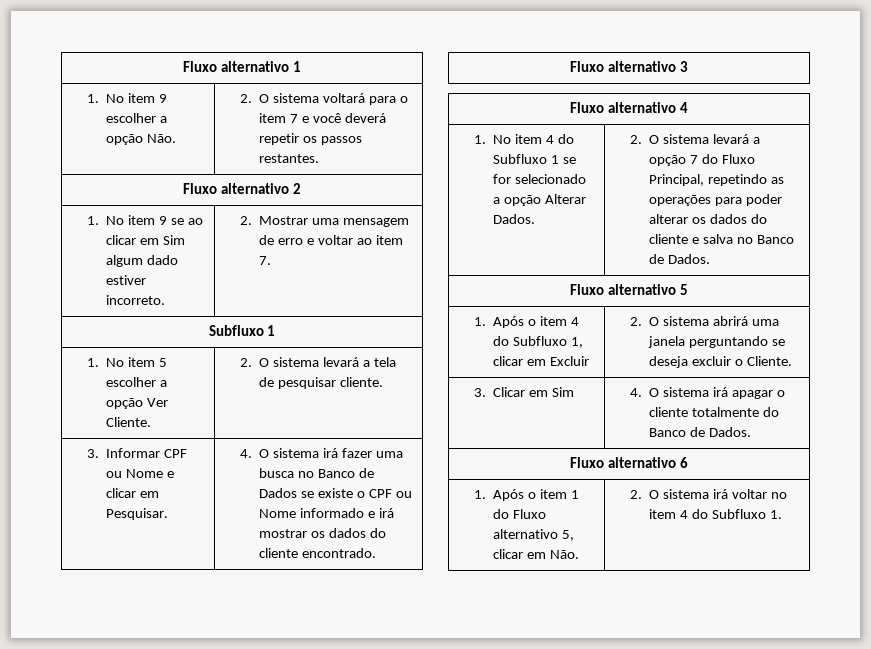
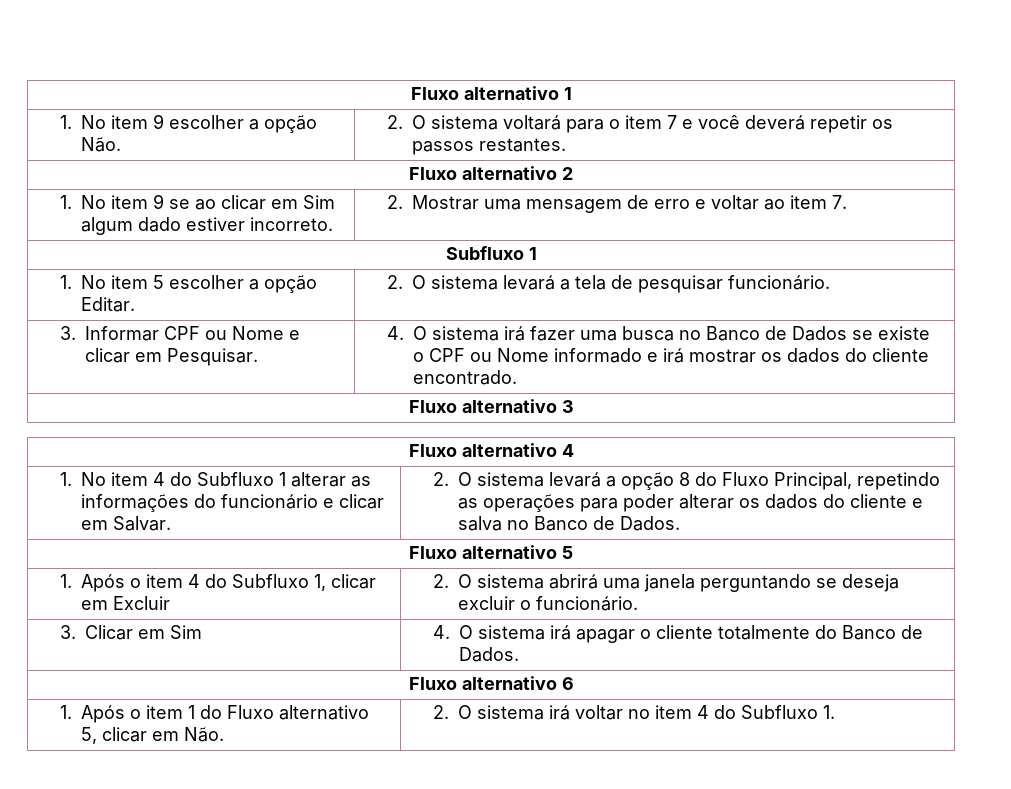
- 1. No item 5 escolher a opção Ver Cliente. | 2. O sistema levará a tela de pesquisar cliente.
+ 1. No item 5 escolher a opção Editar. | 2. O sistema levará a tela de pesquisar funcionário.
- 1. No item 4 do Subfluxo 1 se for selecionado a opção Alterar Dados.
+ 1. No item 4 do Subfluxo 1 alterar as informações do funcionário e clicar em Salvar.
- 2. O sistema levará a opção 7 do Fluxo Principal, repetindo as operações para poder alterar os dados do cliente e salva no Banco de Dados.
+ 2. O sistema levará a opção 8 do Fluxo Principal, repetindo as operações para poder alterar os dados do cliente e salva no Banco de Dados.
- 1. Após o item 4 do Subfluxo 1, clicar em Excluir | 2. O sistema abrirá uma janela perguntando se deseja excluir o Cliente.
+ 1. Após o item 4 do Subfluxo 1, clicar em Excluir | 2. O sistema abrirá uma janela perguntando se deseja excluir o funcionário.

